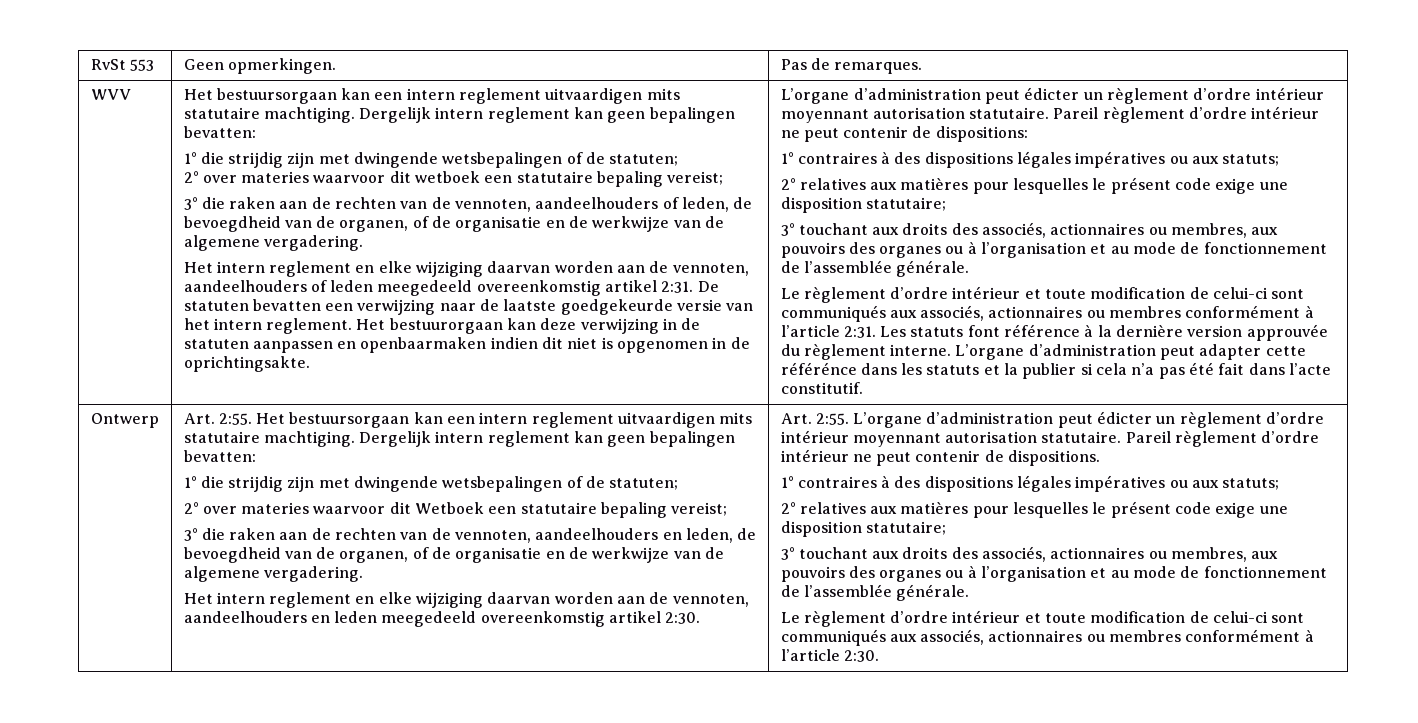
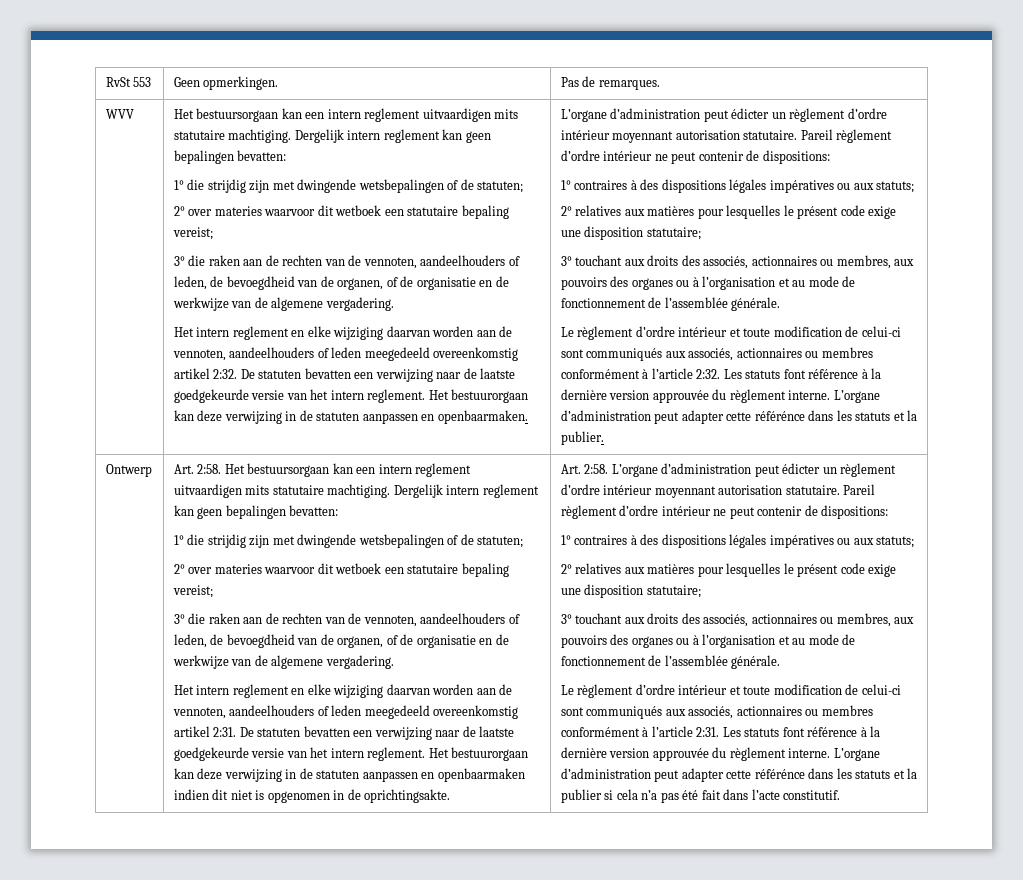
+ Het intern reglement en elke wijziging daarvan worden aan de vennoten, aandeelhouders of leden meegedeeld overeenkomstig artikel 2:32. De statuten bevatten een verwijzing naar de laatste goedgekeurde versie van het intern reglement. Het bestuurorgaan kan deze verwijzing in de statuten aanpassen en openbaarmaken. | L’organe d’administration peut édicter un règlement d’ordre intérieur moyennant autorisation statutaire. Pareil règlement d’ordre intérieur ne peut contenir de dispositions:
+ 1° contraires à des dispositions légales impératives ou aux statuts;
+ 2° relatives aux matières pour lesquelles le présent code exige une disposition statutaire;
+ 3° touchant aux droits des associés, actionnaires ou membres, aux pouvoirs des organes ou à l’organisation et au mode de fonctionnement de l’assemblée générale.
+ Le règlement d’ordre intérieur et toute modification de celui-ci sont communiqués aux associés, actionnaires ou membres conformément à l’article 2:32. Les statuts font référence à la dernière version approuvée du règlement interne. L’organe d’administration peut adapter cette référénce dans les statuts et la publier.
+ Ontwerp | Art. 2:58. Het bestuursorgaan kan een intern reglement uitvaardigen mits statutaire machtiging. Dergelijk intern reglement kan geen bepalingen bevatten:
+ 1° die strijdig zijn met dwingende wetsbepalingen of de statuten;
+ 2° over materies waarvoor dit wetboek een statutaire bepaling vereist;
+ 3° die raken aan de rechten van de vennoten, aandeelhouders of leden, de bevoegdheid van de organen, of de organisatie en de werkwijze van de algemene vergadering.
- Het bestuurorgaan kan deze verwijzing in de statuten aanpassen en openbaarmaken indien dit niet is opgenomen in de oprichtingsakte. | L’organe d’administration peut édicter un règlement d’ordre intérieur moyennant autorisation statutaire.
+ Het bestuurorgaan kan deze verwijzing in de statuten aanpassen en openbaarmaken indien dit niet is opgenomen in de oprichtingsakte. | Art. 2:58. L’organe d’administration peut édicter un règlement d’ordre intérieur moyennant autorisation statutaire.
- Ontwerp | Art. 2:55. Het bestuursorgaan kan een intern reglement uitvaardigen mits statutaire machtiging. Dergelijk intern reglement kan geen bepalingen bevatten:
- 1° die strijdig zijn met dwingende wetsbepalingen of de statuten;
- 2° over materies waarvoor dit Wetboek een statutaire bepaling vereist;
- 3° die raken aan de rechten van de vennoten, aandeelhouders en leden, de bevoegdheid van de organen, of de organisatie en de werkwijze van de algemene vergadering.
- Het intern reglement en elke wijziging daarvan worden aan de vennoten, aandeelhouders en leden meegedeeld overeenkomstig artikel 2:30. | Art. 2:55. L’organe d’administration peut édicter un règlement d’ordre intérieur moyennant autorisation statutaire. Pareil règlement d’ordre intérieur ne peut contenir de dispositions.
- 1° contraires à des dispositions légales impératives ou aux statuts;
- 2° relatives aux matières pour lesquelles le présent code exige une disposition statutaire;
- 3° touchant aux droits des associés, actionnaires ou membres, aux pouvoirs des organes ou à l’organisation et au mode de fonctionnement de l’assemblée générale.
- Le règlement d’ordre intérieur et toute modification de celui-ci sont communiqués aux associés, actionnaires ou membres conformément à l’article 2:30.

